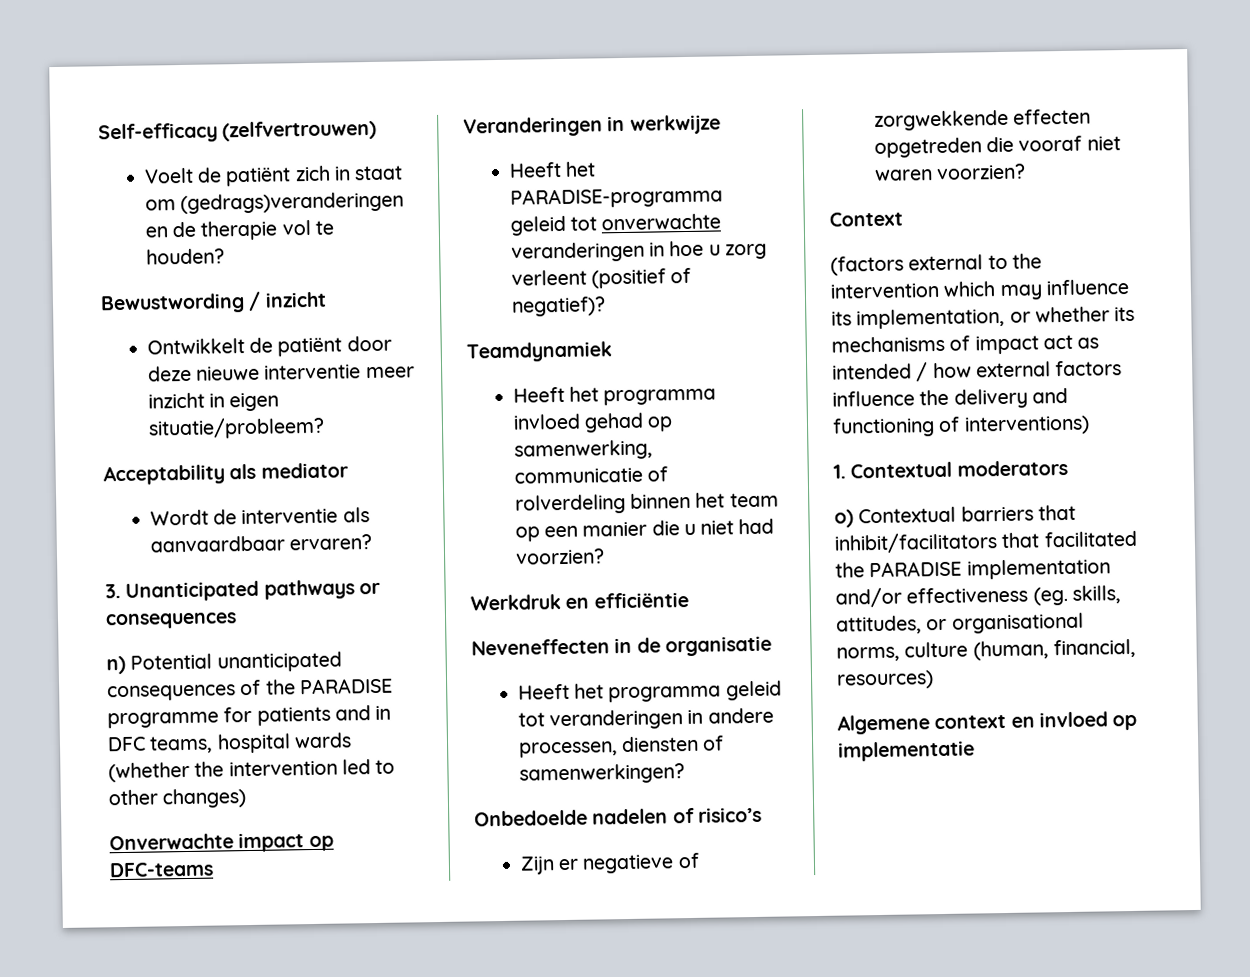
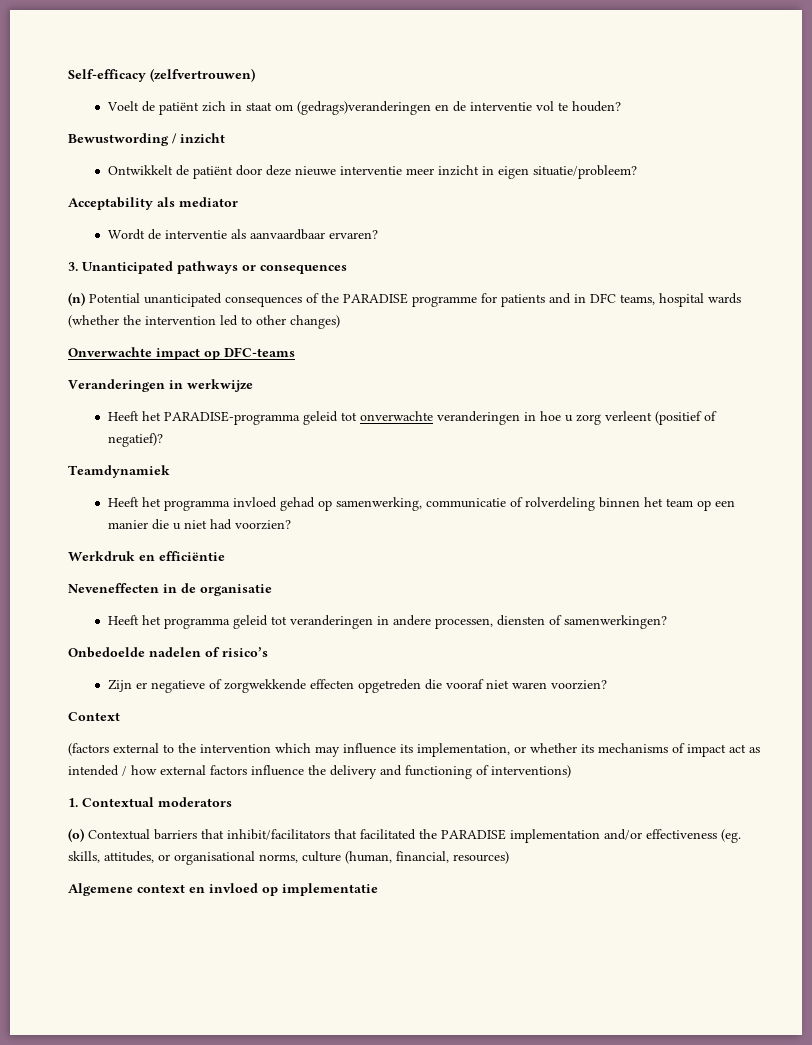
- Voelt de patiënt zich in staat om (gedrags)veranderingen en de therapie vol te houden?
+ Voelt de patiënt zich in staat om (gedrags)veranderingen en de interventie vol te houden?
- n) Potential unanticipated consequences of the PARADISE programme for patients and in DFC teams, hospital wards (whether the intervention led to other changes)
+ (n) Potential unanticipated consequences of the PARADISE programme for patients and in DFC teams, hospital wards (whether the intervention led to other changes)
- o) Contextual barriers that inhibit/facilitators that facilitated the PARADISE implementation and/or effectiveness (eg. skills, attitudes, or organisational norms, culture (human, financial, resources)
+ (o) Contextual barriers that inhibit/facilitators that facilitated the PARADISE implementation and/or effectiveness (eg. skills, attitudes, or organisational norms, culture (human, financial, resources)

